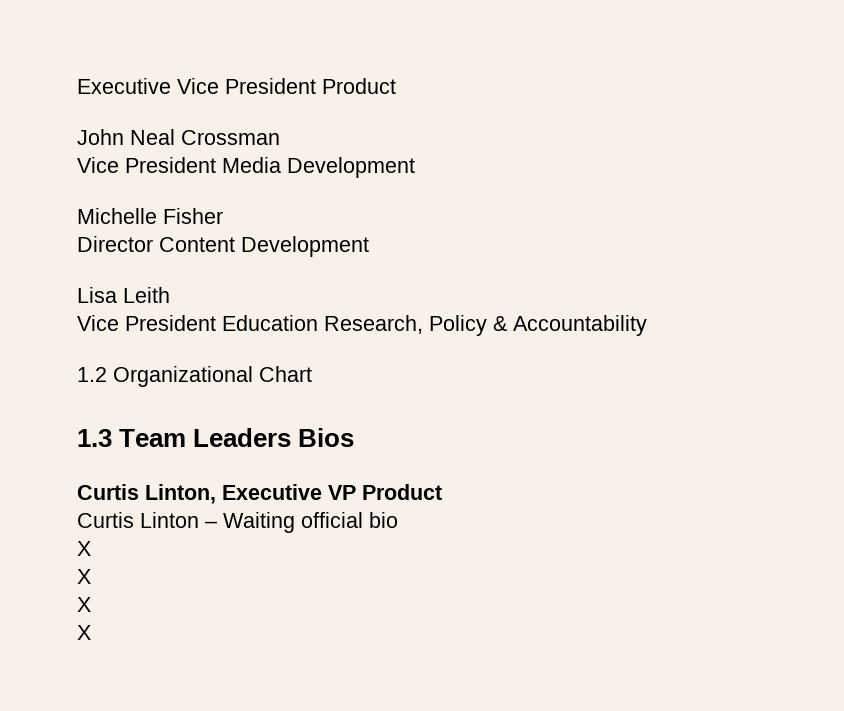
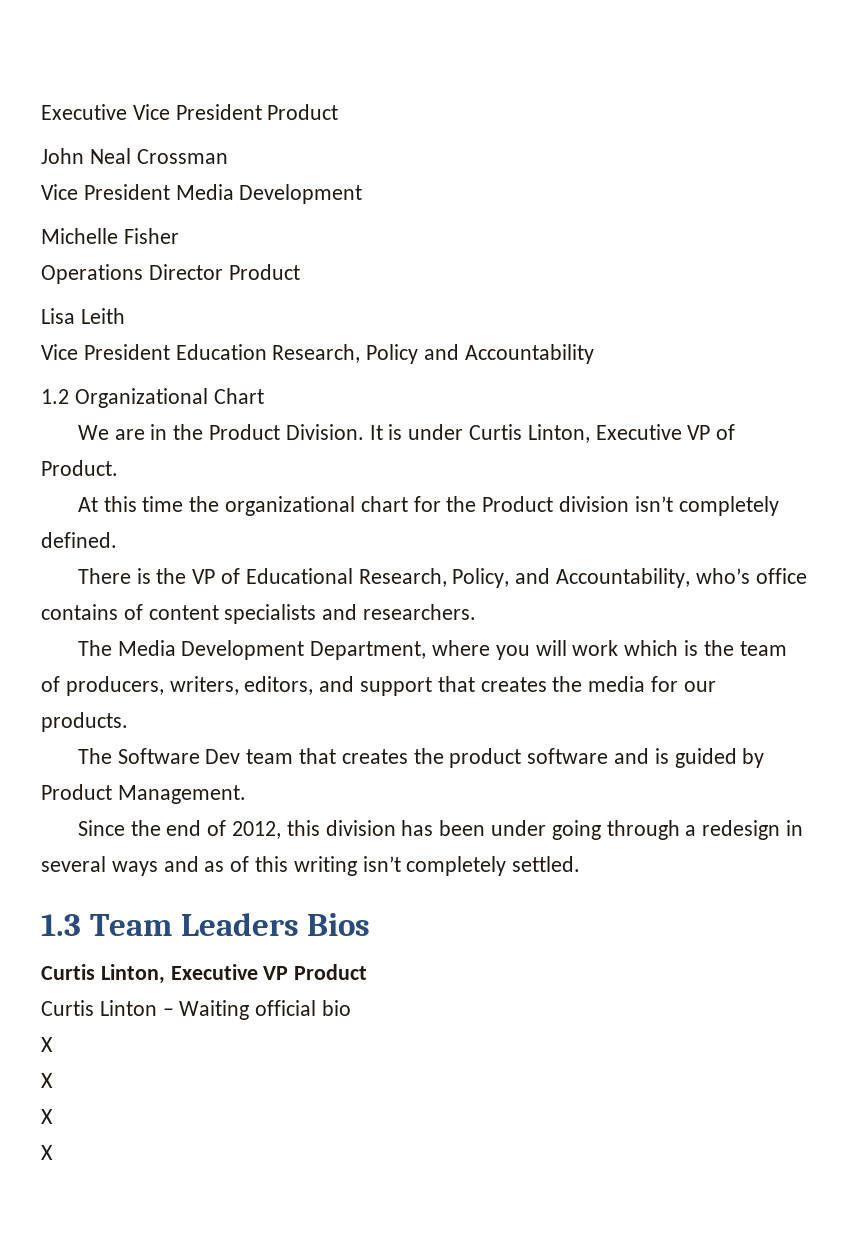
- Director Content Development
+ Operations Director Product
- Vice President Education Research, Policy & Accountability
+ Vice President Education Research, Policy and Accountability
+ We are in the Product Division. It is under Curtis Linton, Executive VP of Product.
+ At this time the organizational chart for the Product division isn’t completely defined.
+ There is the VP of Educational Research, Policy, and Accountability, who’s office contains of content specialists and researchers.
+ The Media Development Department, where you will work which is the team of producers, writers, editors, and support that creates the media for our products.
+ The Software Dev team that creates the product software and is guided by Product Management.
+ Since the end of 2012, this division has been under going through a redesign in several ways and as of this writing isn’t completely settled.

